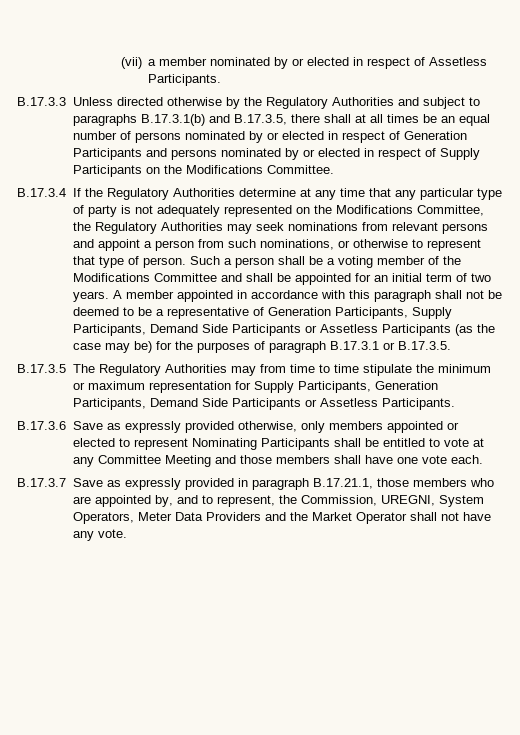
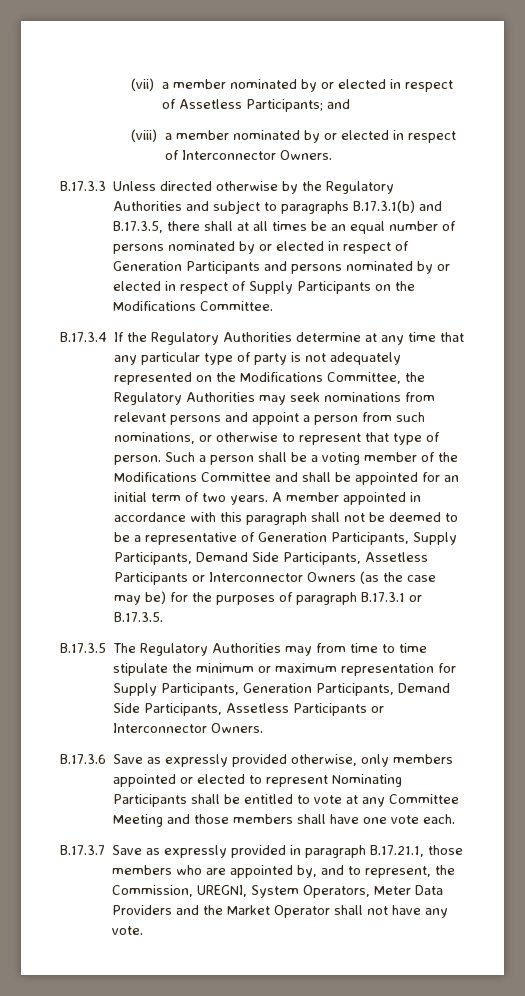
- (vii) a member nominated by or elected in respect of Assetless Participants.
+ (vii) a member nominated by or elected in respect of Assetless Participants; and
+ (viii) a member nominated by or elected in respect of Interconnector Owners.
- A member appointed in accordance with this paragraph shall not be deemed to be a representative of Generation Participants, Supply Participants, Demand Side Participants or Assetless Participants (as the case may be) for the purposes of paragraph B.17.3.1 or B.17.3.5.
+ A member appointed in accordance with this paragraph shall not be deemed to be a representative of Generation Participants, Supply Participants, Demand Side Participants, Assetless Participants or Interconnector Owners (as the case may be) for the purposes of paragraph B.17.3.1 or B.17.3.5.
- B.17.3.5 The Regulatory Authorities may from time to time stipulate the minimum or maximum representation for Supply Participants, Generation Participants, Demand Side Participants or Assetless Participants.
+ B.17.3.5 The Regulatory Authorities may from time to time stipulate the minimum or maximum representation for Supply Participants, Generation Participants, Demand Side Participants, Assetless Participants or Interconnector Owners.

